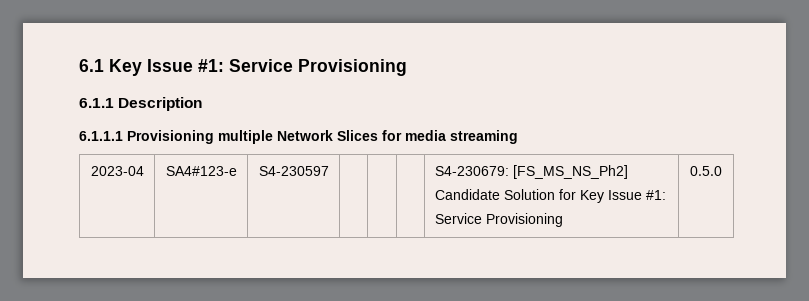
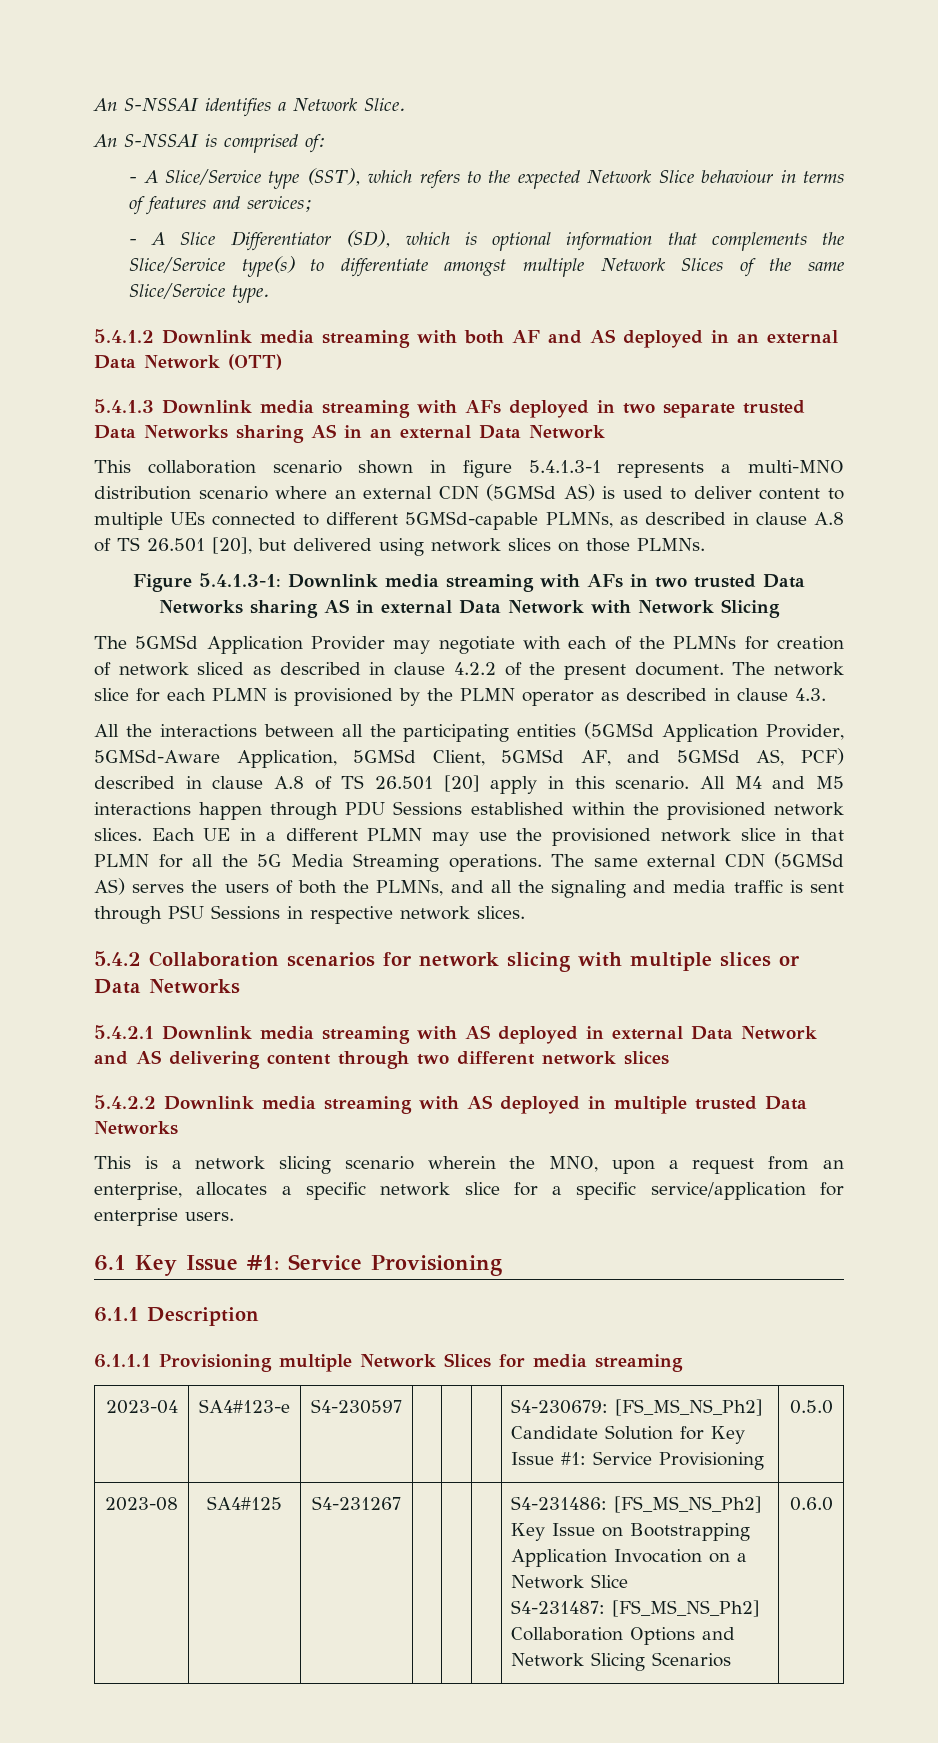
+ An S-NSSAI identifies a Network Slice.
+ An S-NSSAI is comprised of:
+ - A Slice/Service type (SST), which refers to the expected Network Slice behaviour in terms of features and services;
+ - A Slice Differentiator (SD), which is optional information that complements the Slice/Service type(s) to differentiate amongst multiple Network Slices of the same Slice/Service type.
+ 5.4.1.2 Downlink media streaming with both AF and AS deployed in an external Data Network (OTT)
+ 5.4.1.3 Downlink media streaming with AFs deployed in two separate trusted Data Networks sharing AS in an external Data Network
+ This collaboration scenario shown in figure 5.4.1.3-1 represents a multi-MNO distribution scenario where an external CDN (5GMSd AS) is used to deliver content to multiple UEs connected to different 5GMSd-capable PLMNs, as described in clause A.8 of TS 26.501 [20], but delivered using network slices on those PLMNs.
+ Figure 5.4.1.3-1: Downlink media streaming with AFs in two trusted Data Networks sharing AS in external Data Network with Network Slicing
+ The 5GMSd Application Provider may negotiate with each of the PLMNs for creation of network sliced as described in clause 4.2.2 of the present document. The network slice for each PLMN is provisioned by the PLMN operator as described in clause 4.3.
+ All the interactions between all the participating entities (5GMSd Application Provider, 5GMSd-Aware Application, 5GMSd Client, 5GMSd AF, and 5GMSd AS, PCF) described in clause A.8 of TS 26.501 [20] apply in this scenario. All M4 and M5 interactions happen through PDU Sessions established within the provisioned network slices. Each UE in a different PLMN may use the provisioned network slice in that PLMN for all the 5G Media Streaming operations. The same external CDN (5GMSd AS) serves the users of both the PLMNs, and all the signaling and media traffic is sent through PSU Sessions in respective network slices.
+ 5.4.2 Collaboration scenarios for network slicing with multiple slices or Data Networks
+ 5.4.2.1 Downlink media streaming with AS deployed in external Data Network and AS delivering content through two different network slices
+ 5.4.2.2 Downlink media streaming with AS deployed in multiple trusted Data Networks
+ This is a network slicing scenario wherein the MNO, upon a request from an enterprise, allocates a specific network slice for a specific service/application for enterprise users.
+ 2023-08 | SA4#125 | S4-231267 | | | | S4-231486: [FS_MS_NS_Ph2] Key Issue on Bootstrapping Application Invocation on a Network Slice
+ S4-231487: [FS_MS_NS_Ph2] Collaboration Options and Network Slicing Scenarios | 0.6.0

